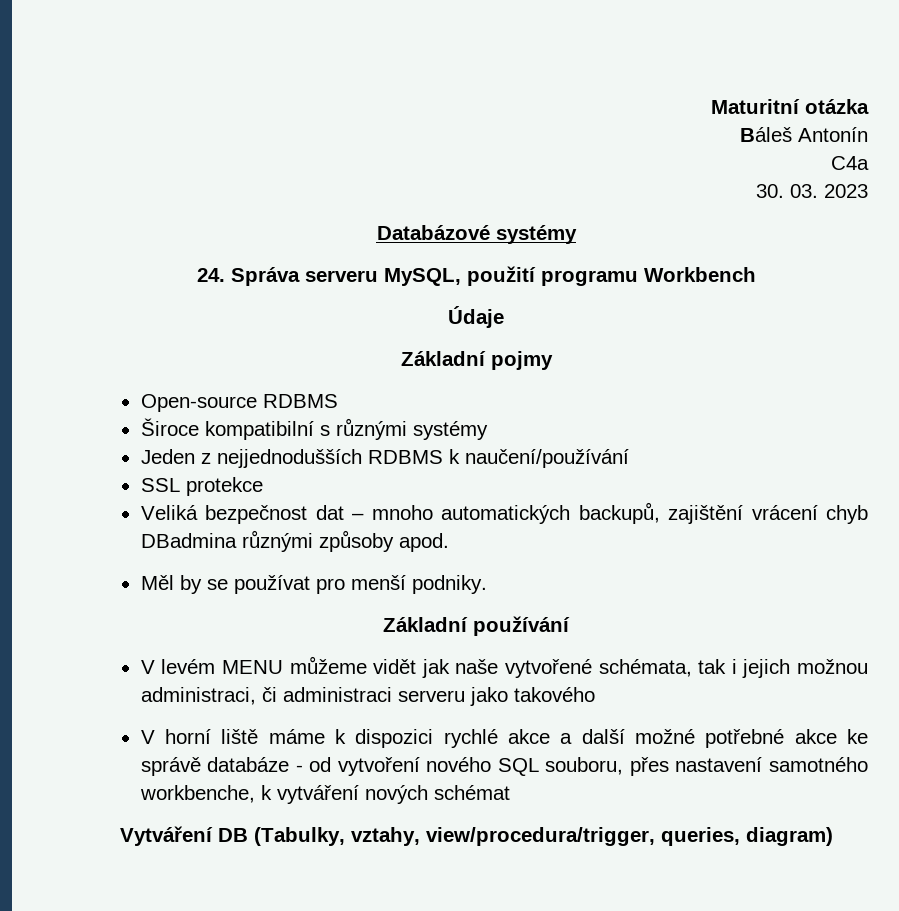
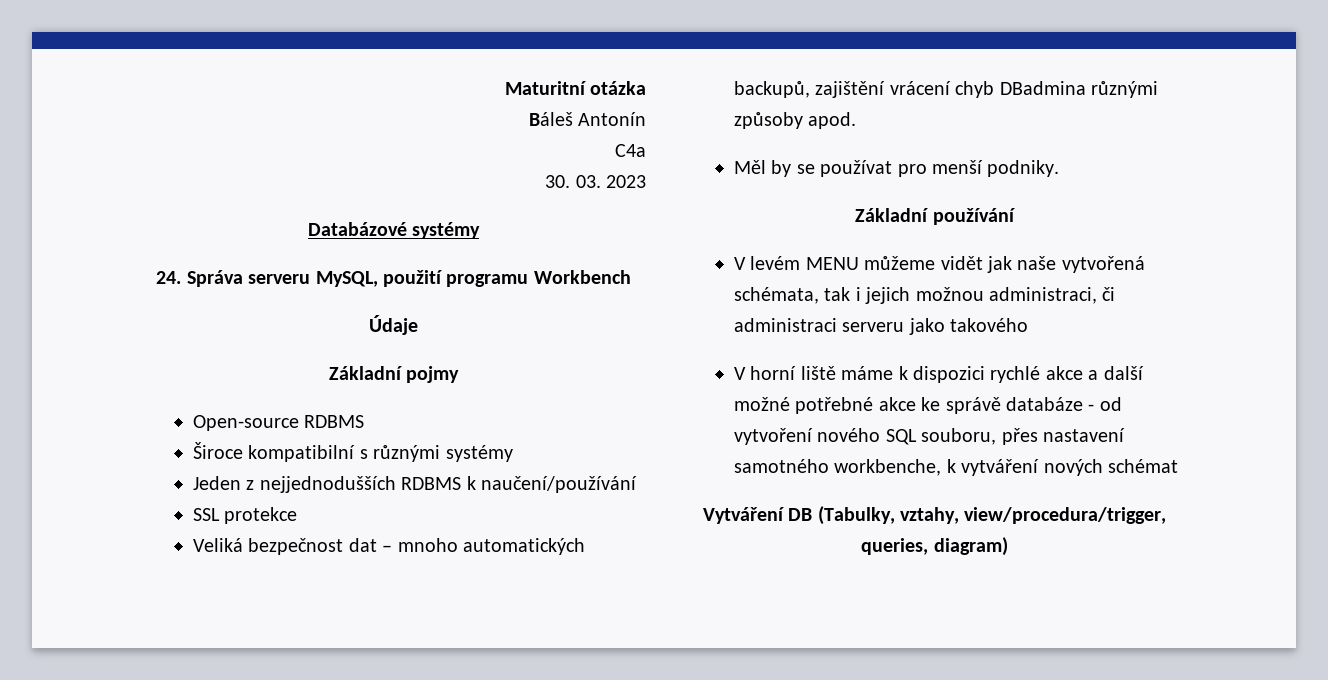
- V levém MENU můžeme vidět jak naše vytvořené schémata, tak i jejich možnou administraci, či administraci serveru jako takového
+ V levém MENU můžeme vidět jak naše vytvořená schémata, tak i jejich možnou administraci, či administraci serveru jako takového

